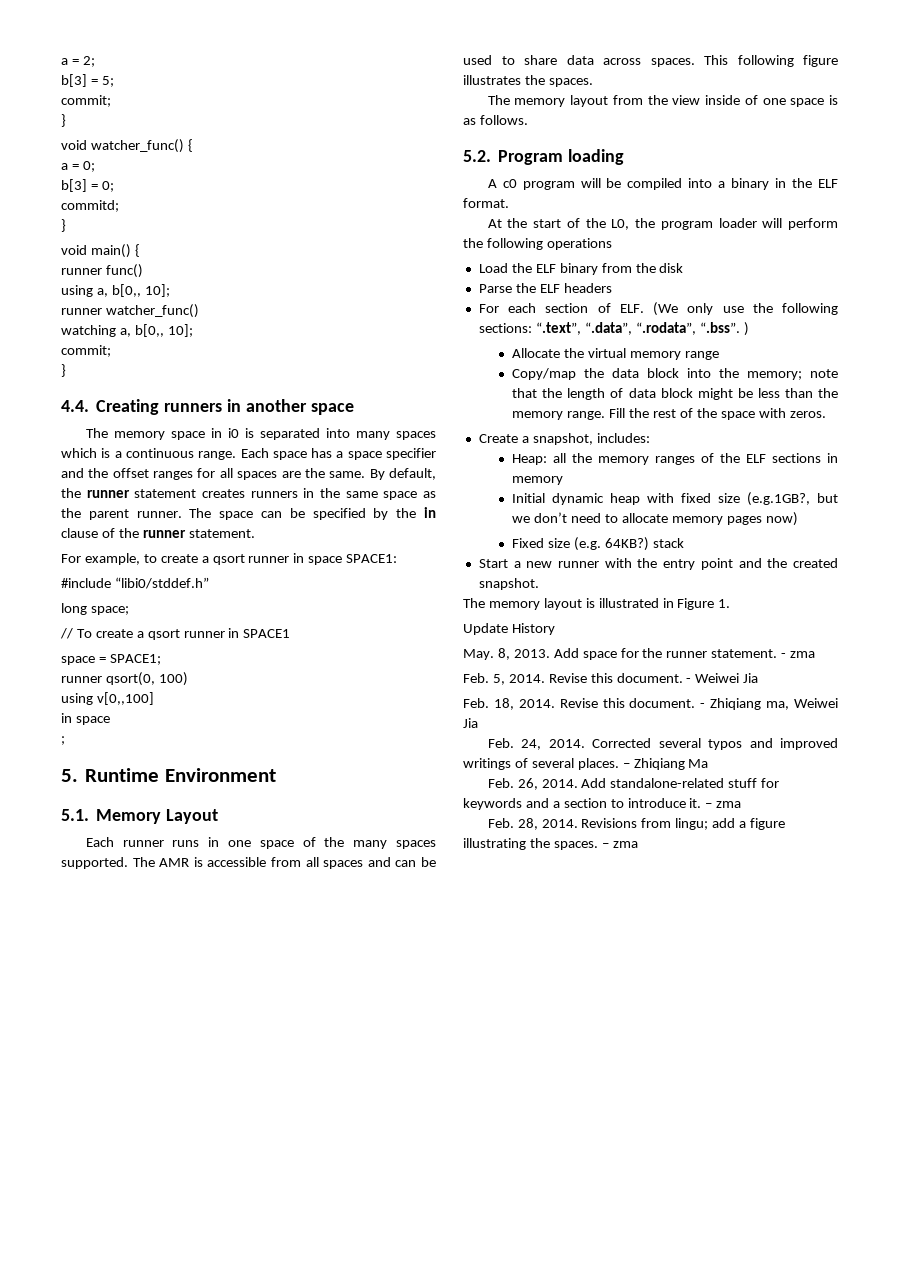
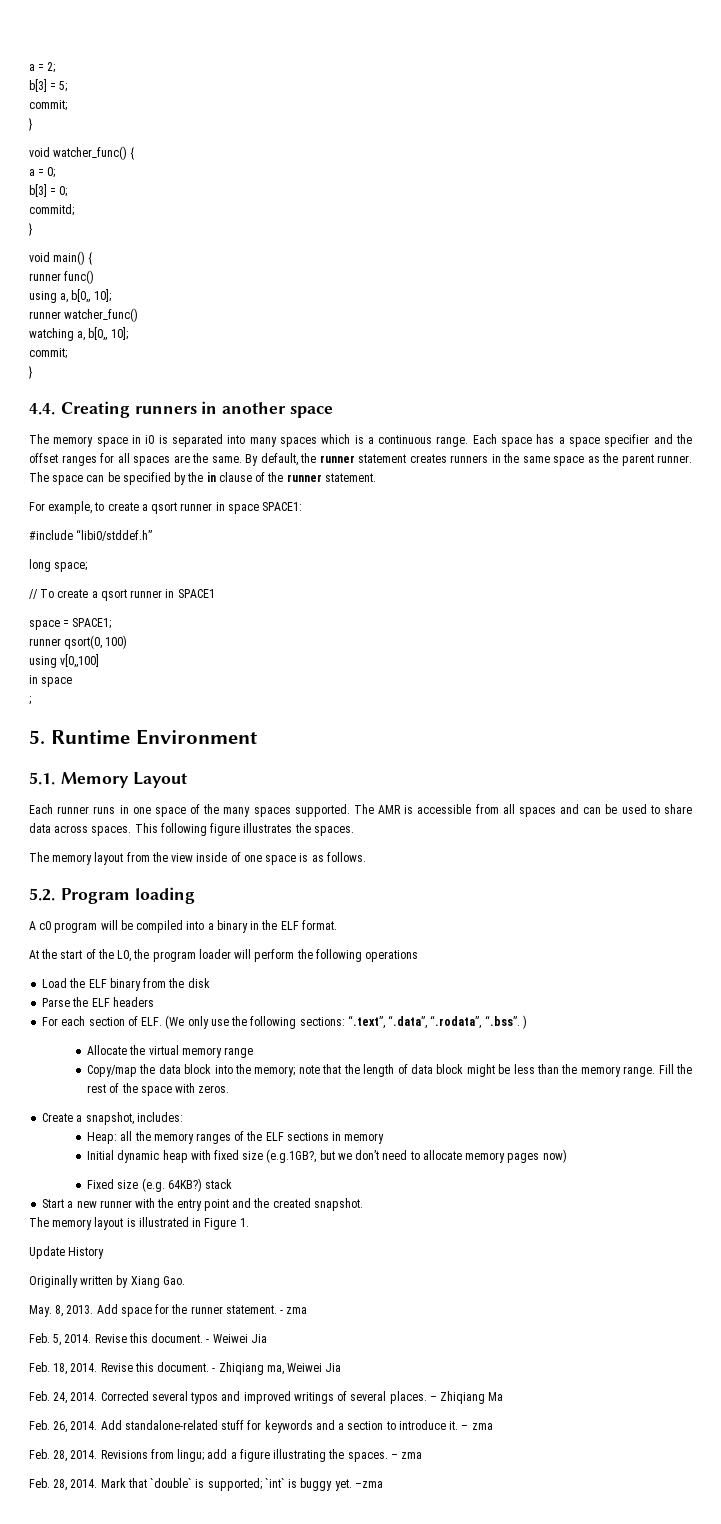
+ Originally written by Xiang Gao.
+ Feb. 28, 2014. Mark that `double` is supported; `int` is buggy yet. –zma

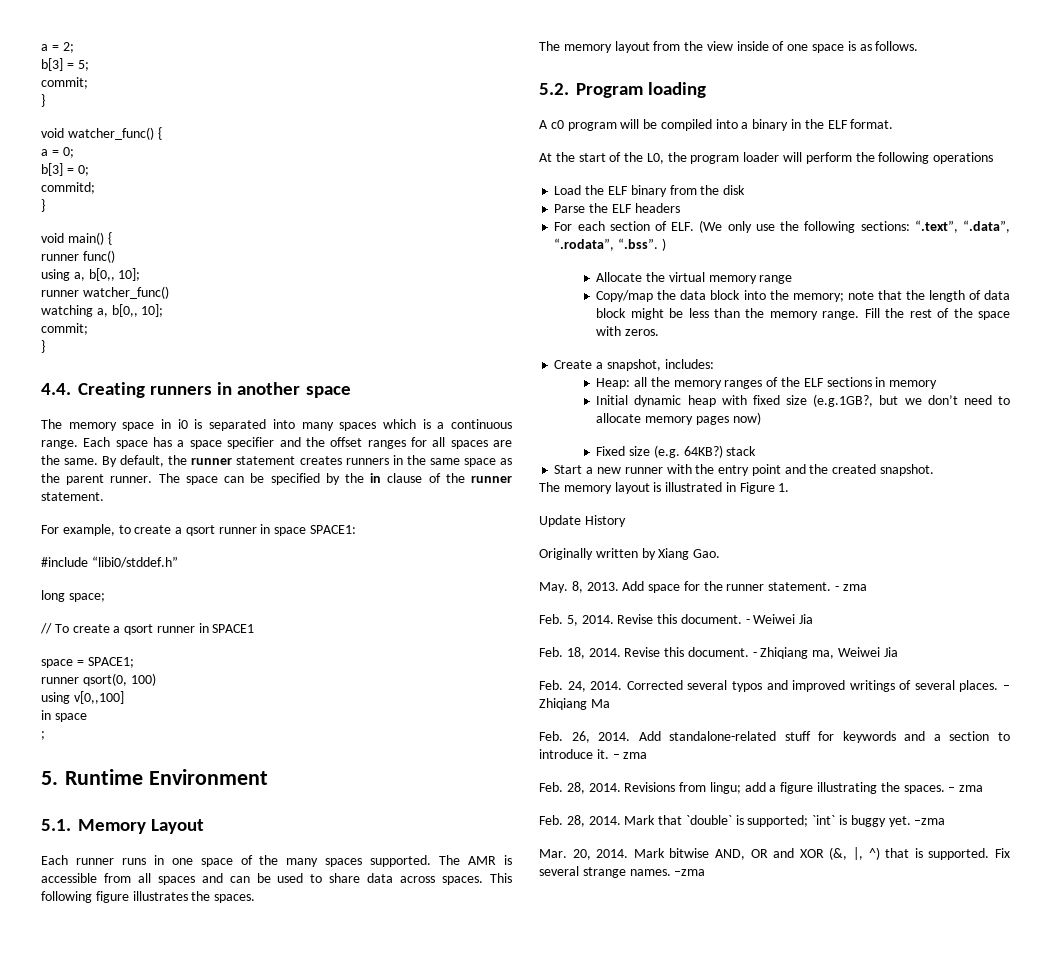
+ Mar. 20, 2014. Mark bitwise AND, OR and XOR (&, |, ^) that is supported. Fix several strange names. –zma

